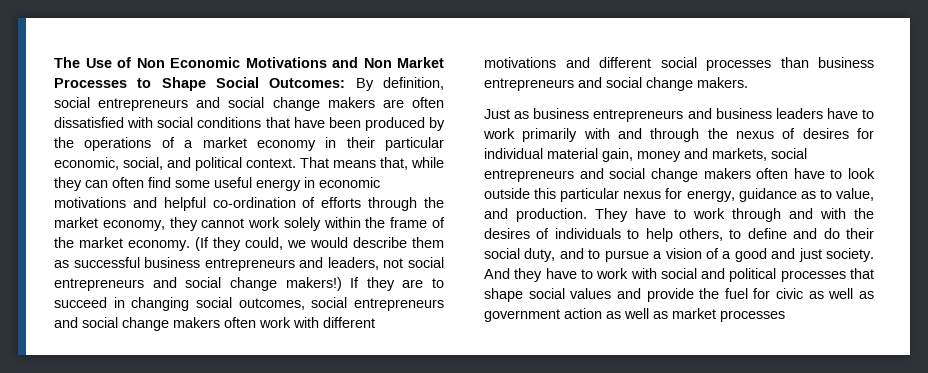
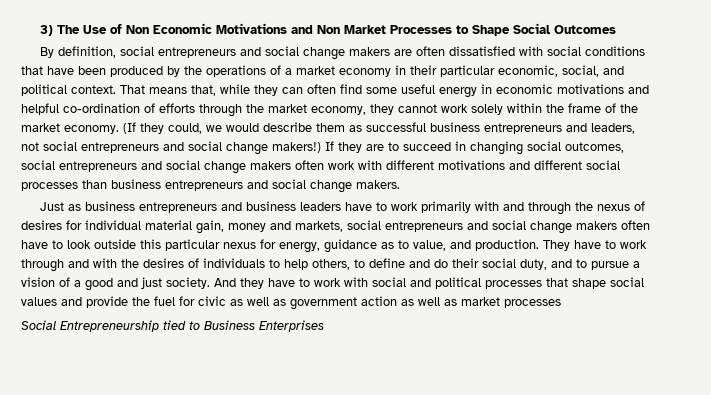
- The Use of Non Economic Motivations and Non Market Processes to Shape Social Outcomes: By definition, social entrepreneurs and social change makers are often dissatisfied with social conditions that have been produced by the operations of a market economy in their particular economic, social, and political context.
+ 3) The Use of Non Economic Motivations and Non Market Processes to Shape Social Outcomes
+ By definition, social entrepreneurs and social change makers are often dissatisfied with social conditions that have been produced by the operations of a market economy in their particular economic, social, and political context.
+ Social Entrepreneurship tied to Business Enterprises

